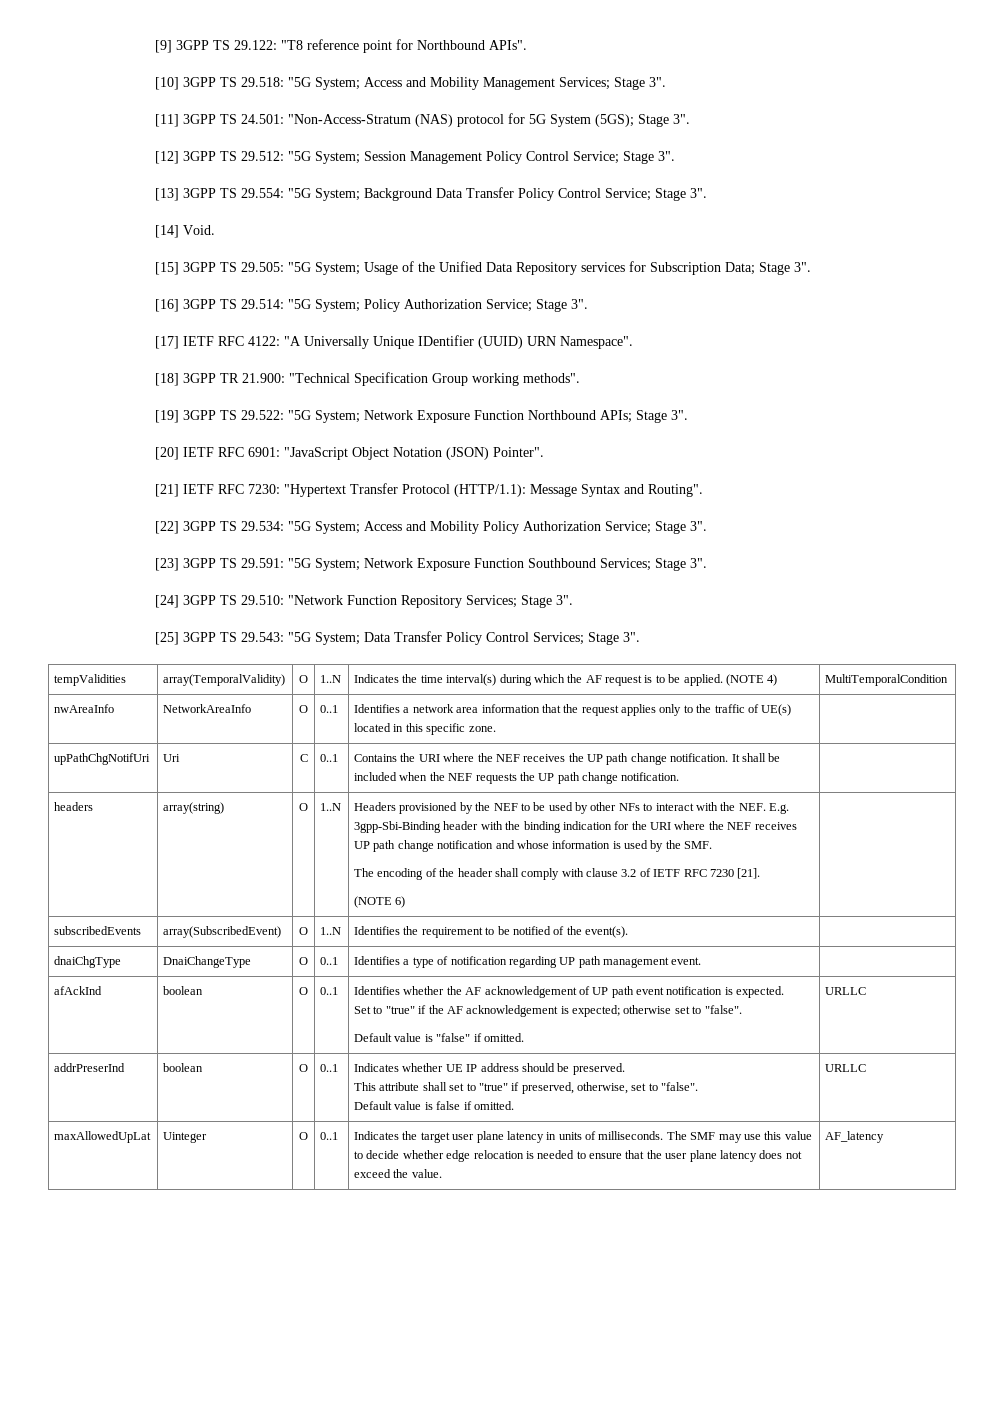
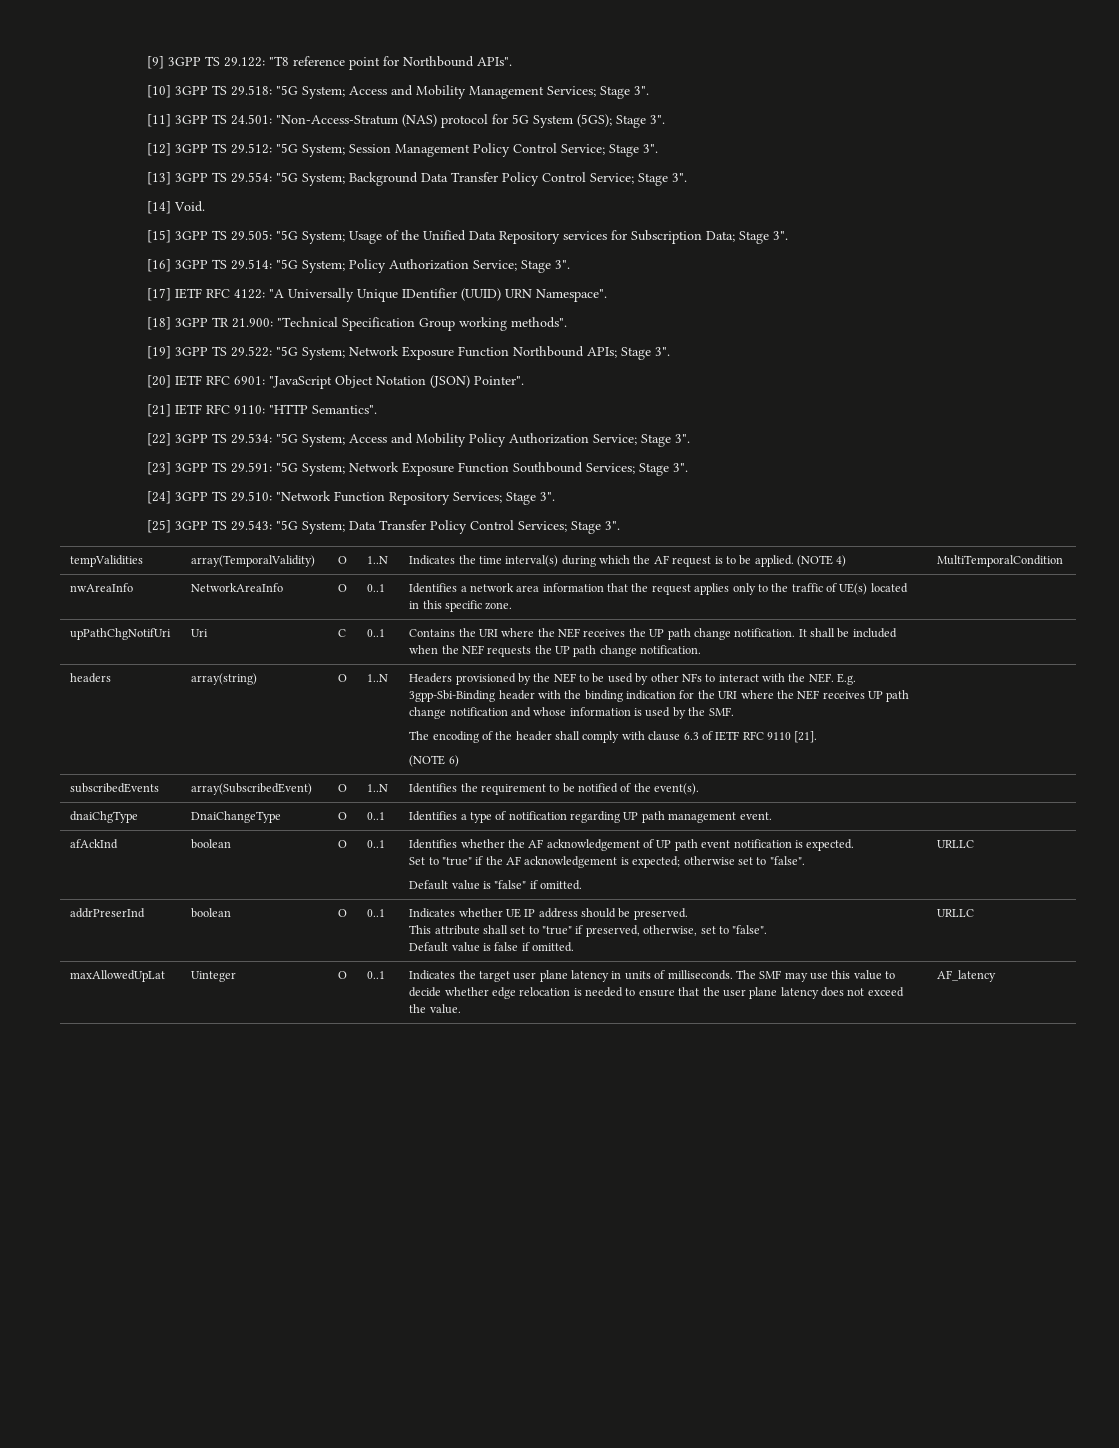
- [21] IETF RFC 7230: "Hypertext Transfer Protocol (HTTP/1.1): Message Syntax and Routing".
+ [21] IETF RFC 9110: "HTTP Semantics".
- The encoding of the header shall comply with clause 3.2 of IETF RFC 7230 [21].
+ The encoding of the header shall comply with clause 6.3 of IETF RFC 9110 [21].

